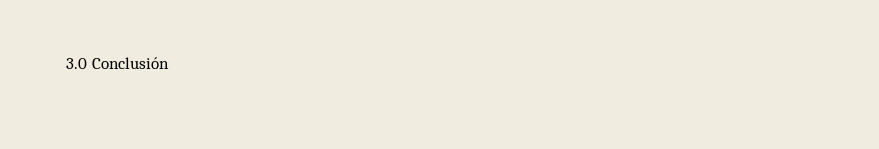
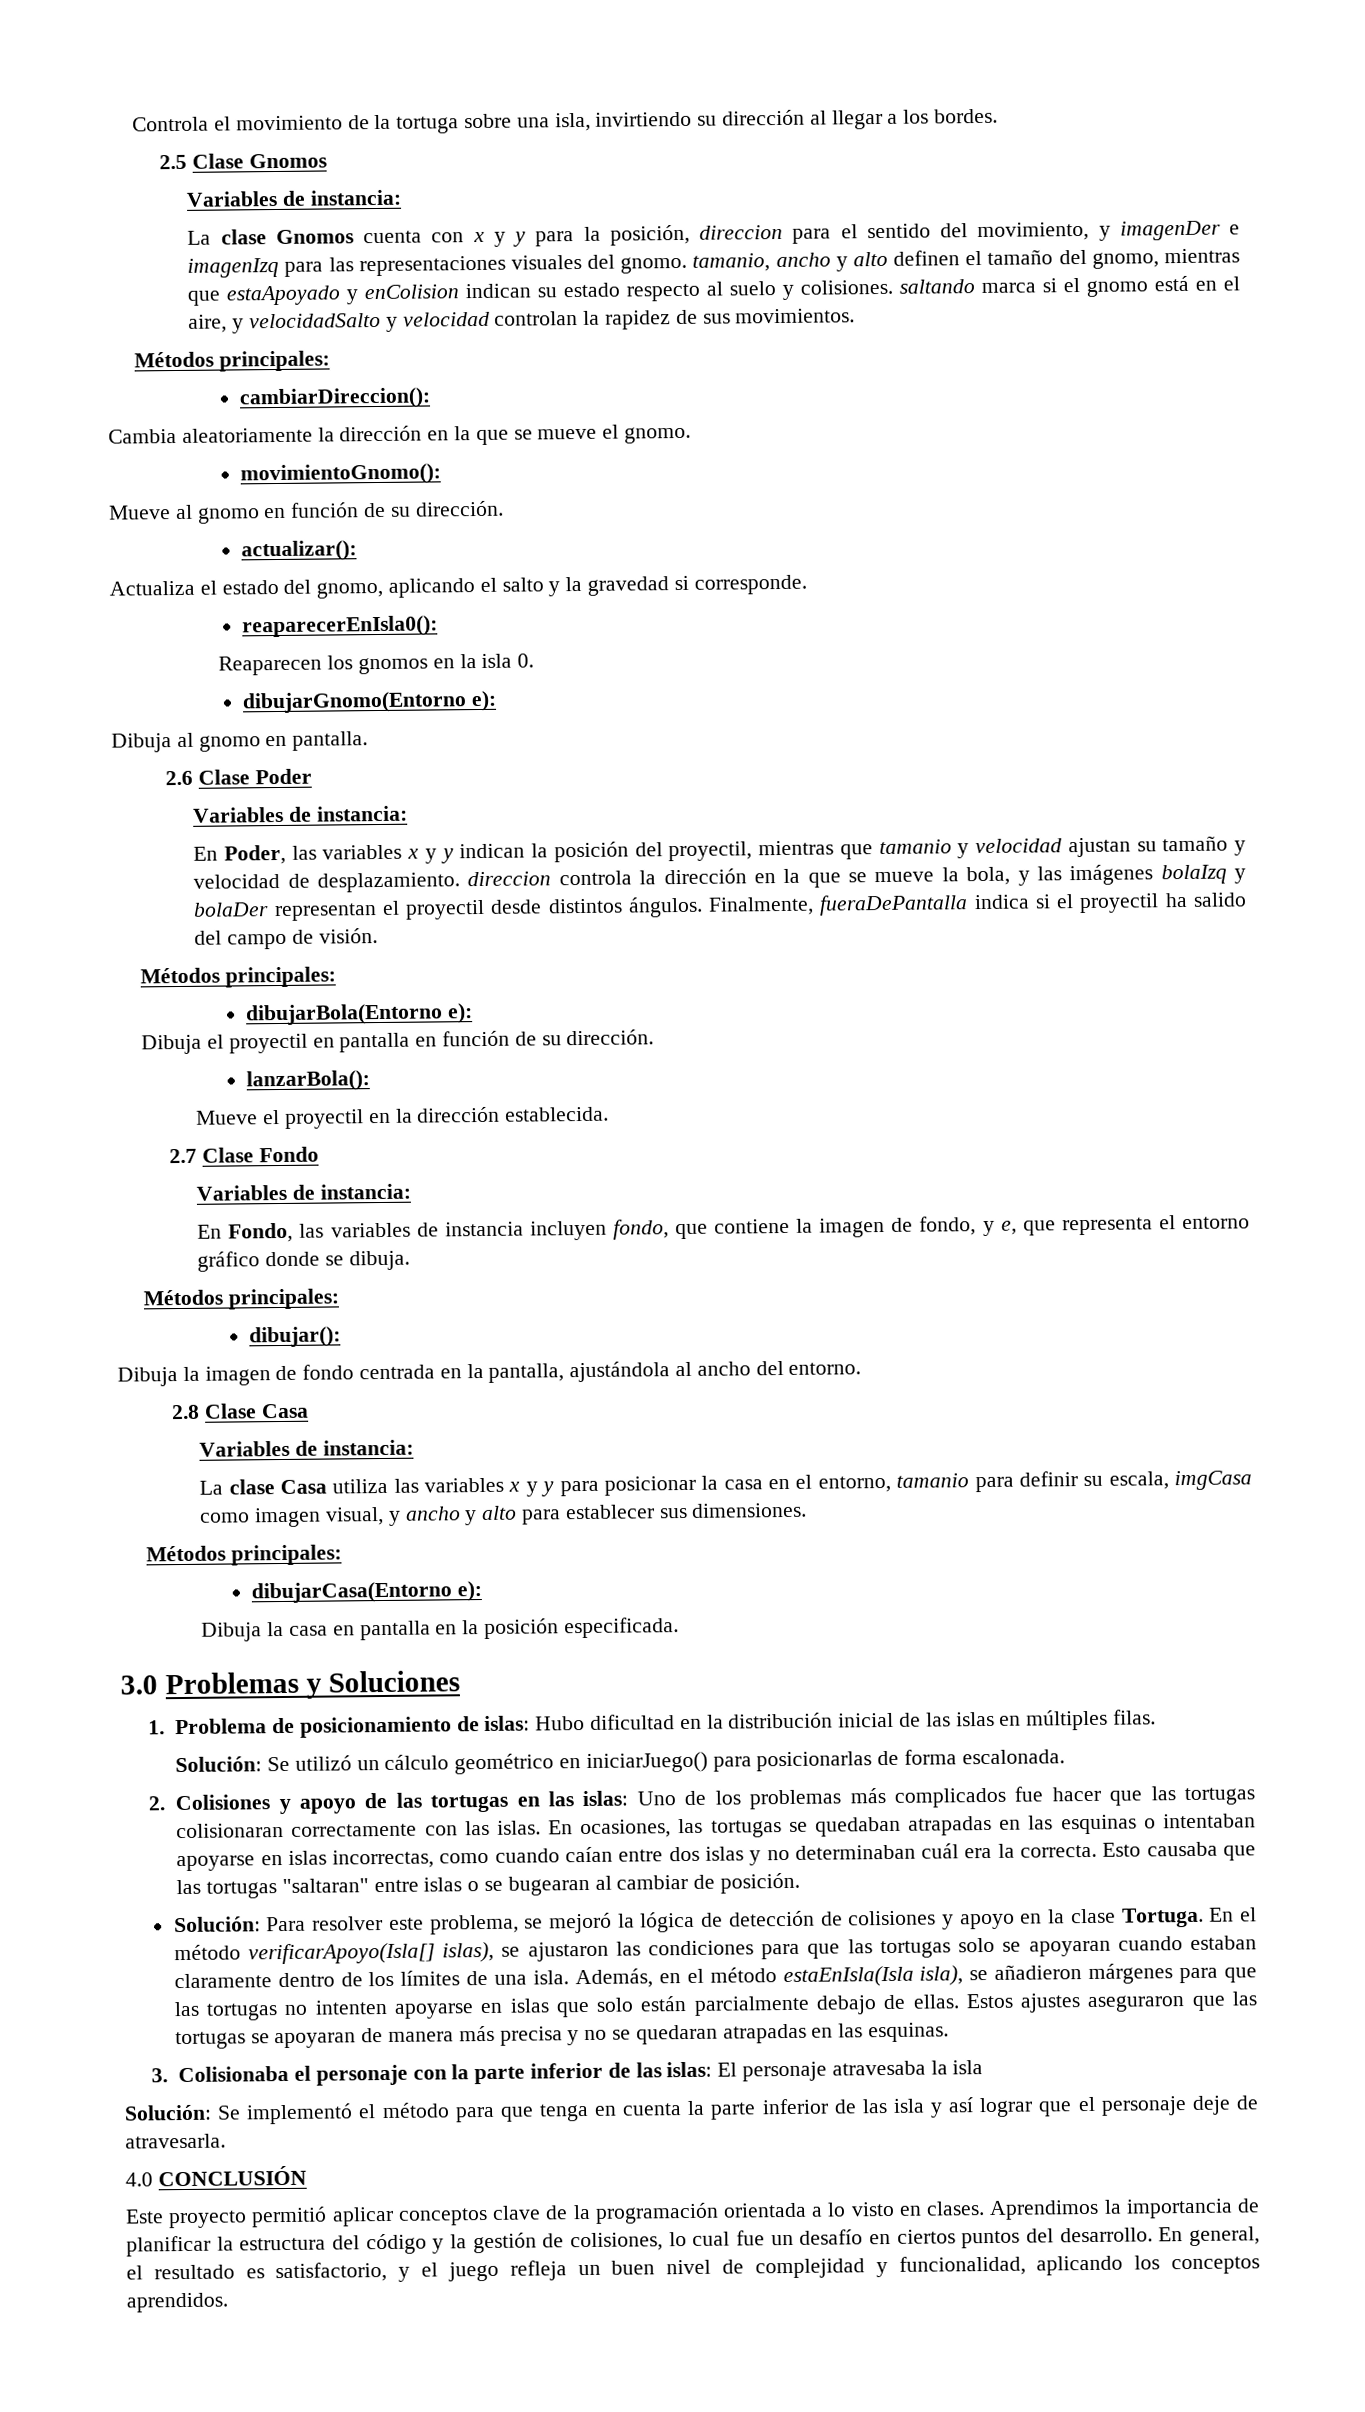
- 3.0 Conclusión
+ Controla el movimiento de la tortuga sobre una isla, invirtiendo su dirección al llegar a los bordes.
+ 2.5 Clase Gnomos
+ Variables de instancia:
+ La clase Gnomos cuenta con x y y para la posición, direccion para el sentido del movimiento, y imagenDer e imagenIzq para las representaciones visuales del gnomo. tamanio, ancho y alto definen el tamaño del gnomo, mientras que estaApoyado y enColision indican su estado respecto al suelo y colisiones. saltando marca si el gnomo está en el aire, y velocidadSalto y velocidad controlan la rapidez de sus movimientos.
+ Métodos principales:
+ cambiarDireccion():
+ Cambia aleatoriamente la dirección en la que se mueve el gnomo.
+ movimientoGnomo():
+ Mueve al gnomo en función de su dirección.
+ actualizar():
+ Actualiza el estado del gnomo, aplicando el salto y la gravedad si corresponde.
+ reaparecerEnIsla0():
+ Reaparecen los gnomos en la isla 0.
+ dibujarGnomo(Entorno e):
+ Dibuja al gnomo en pantalla.
+ 2.6 Clase Poder
+ Variables de instancia:
+ En Poder, las variables x y y indican la posición del proyectil, mientras que tamanio y velocidad ajustan su tamaño y velocidad de desplazamiento. direccion controla la dirección en la que se mueve la bola, y las imágenes bolaIzq y bolaDer representan el proyectil desde distintos ángulos. Finalmente, fueraDePantalla indica si el proyectil ha salido del campo de visión.
+ Métodos principales:
+ dibujarBola(Entorno e):
+ Dibuja el proyectil en pantalla en función de su dirección.
+ lanzarBola():
+ Mueve el proyectil en la dirección establecida.
+ 2.7 Clase Fondo
+ Variables de instancia:
+ En Fondo, las variables de instancia incluyen fondo, que contiene la imagen de fondo, y e, que representa el entorno gráfico donde se dibuja.
+ Métodos principales:
+ dibujar():
+ Dibuja la imagen de fondo centrada en la pantalla, ajustándola al ancho del entorno.
+ 2.8 Clase Casa
+ Variables de instancia:
+ La clase Casa utiliza las variables x y y para posicionar la casa en el entorno, tamanio para definir su escala, imgCasa como imagen visual, y ancho y alto para establecer sus dimensiones.
+ Métodos principales:
+ dibujarCasa(Entorno e):
+ Dibuja la casa en pantalla en la posición especificada.
+ 3.0 Problemas y Soluciones
+ 1. Problema de posicionamiento de islas: Hubo dificultad en la distribución inicial de las islas en múltiples filas.
+ Solución: Se utilizó un cálculo geométrico en iniciarJuego() para posicionarlas de forma escalonada.
+ 2. Colisiones y apoyo de las tortugas en las islas: Uno de los problemas más complicados fue hacer que las tortugas colisionaran correctamente con las islas. En ocasiones, las tortugas se quedaban atrapadas en las esquinas o intentaban apoyarse en islas incorrectas, como cuando caían entre dos islas y no determinaban cuál era la correcta. Esto causaba que las tortugas "saltaran" entre islas o se bugearan al cambiar de posición.
+ Solución: Para resolver este problema, se mejoró la lógica de detección de colisiones y apoyo en la clase Tortuga. En el método verificarApoyo(Isla[] islas), se ajustaron las condiciones para que las tortugas solo se apoyaran cuando estaban claramente dentro de los límites de una isla. Además, en el método estaEnIsla(Isla isla), se añadieron márgenes para que las tortugas no intenten apoyarse en islas que solo están parcialmente debajo de ellas. Estos ajustes aseguraron que las tortugas se apoyaran de manera más precisa y no se quedaran atrapadas en las esquinas.
+ 3. Colisionaba el personaje con la parte inferior de las islas: El personaje atravesaba la isla
+ Solución: Se implementó el método para que tenga en cuenta la parte inferior de las isla y así lograr que el personaje deje de atravesarla.
+ 4.0 CONCLUSIÓN
+ Este proyecto permitió aplicar conceptos clave de la programación orientada a lo visto en clases. Aprendimos la importancia de planificar la estructura del código y la gestión de colisiones, lo cual fue un desafío en ciertos puntos del desarrollo. En general, el resultado es satisfactorio, y el juego refleja un buen nivel de complejidad y funcionalidad, aplicando los conceptos aprendidos.

